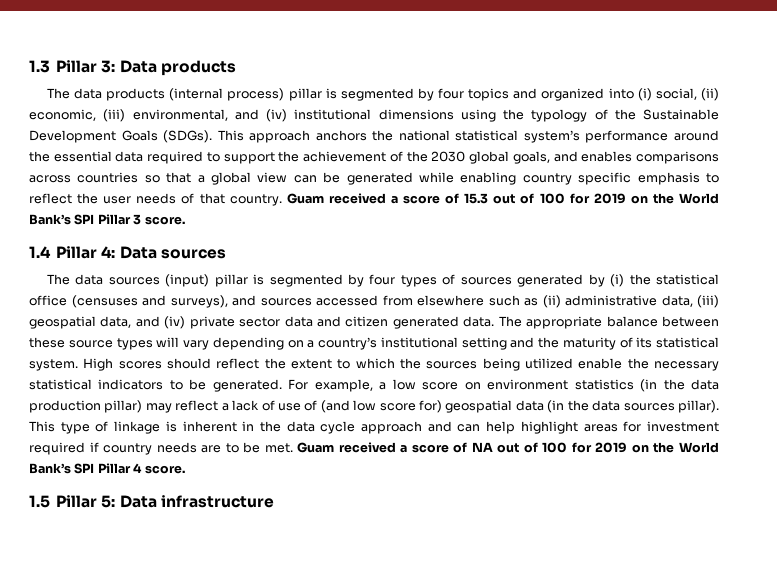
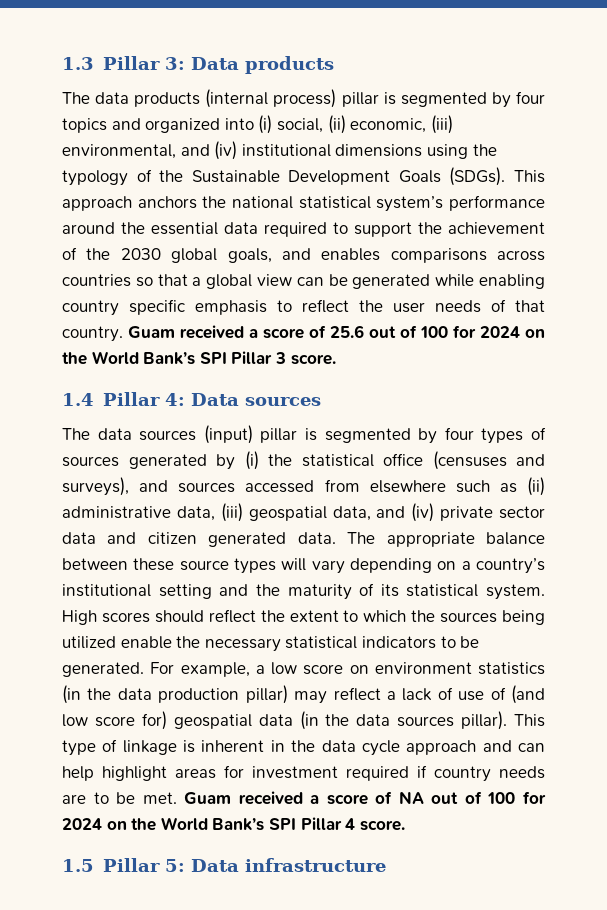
- Guam received a score of 15.3 out of 100 for 2019 on the World Bank’s SPI Pillar 3 score.
+ Guam received a score of 25.6 out of 100 for 2024 on the World Bank’s SPI Pillar 3 score.
- Guam received a score of NA out of 100 for 2019 on the World Bank’s SPI Pillar 4 score.
+ Guam received a score of NA out of 100 for 2024 on the World Bank’s SPI Pillar 4 score.

